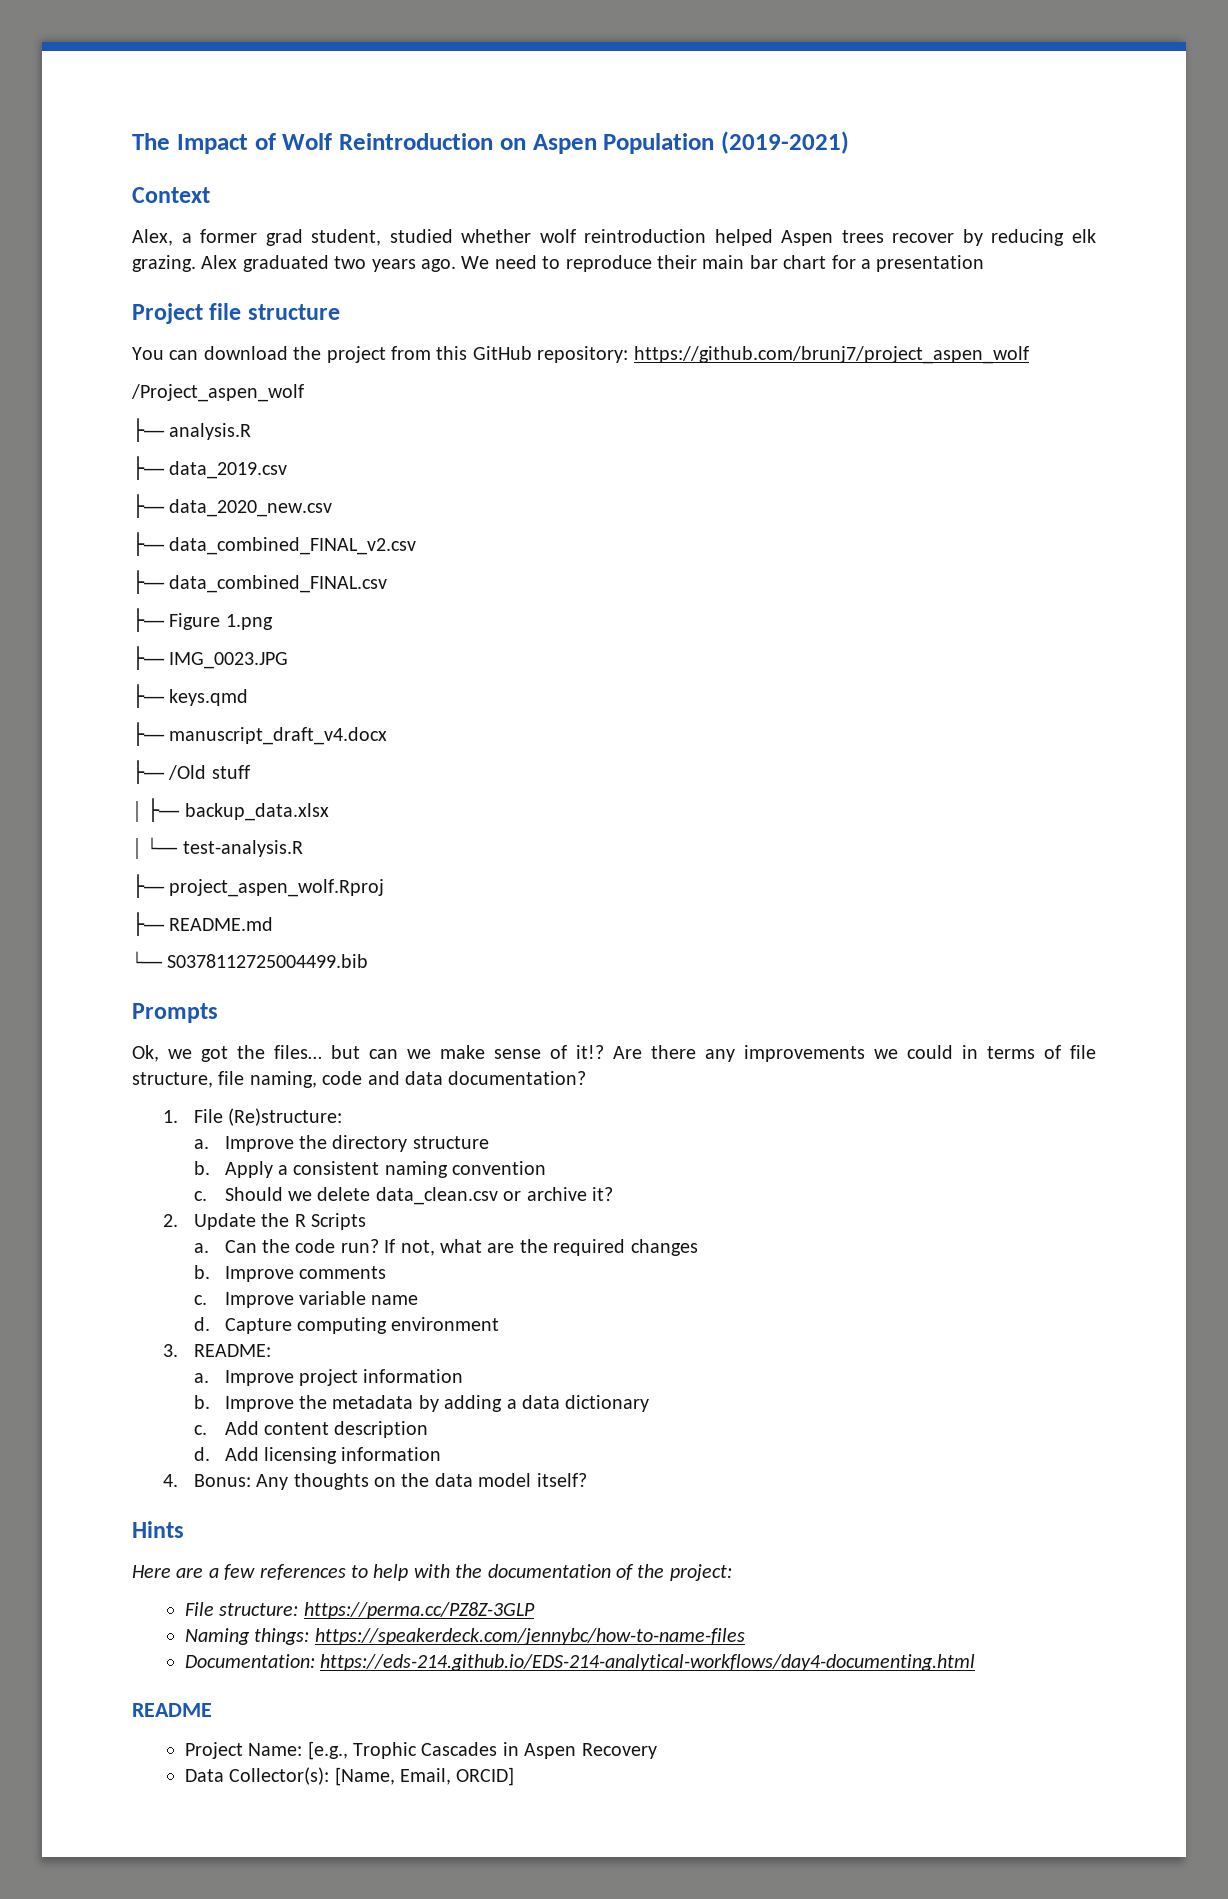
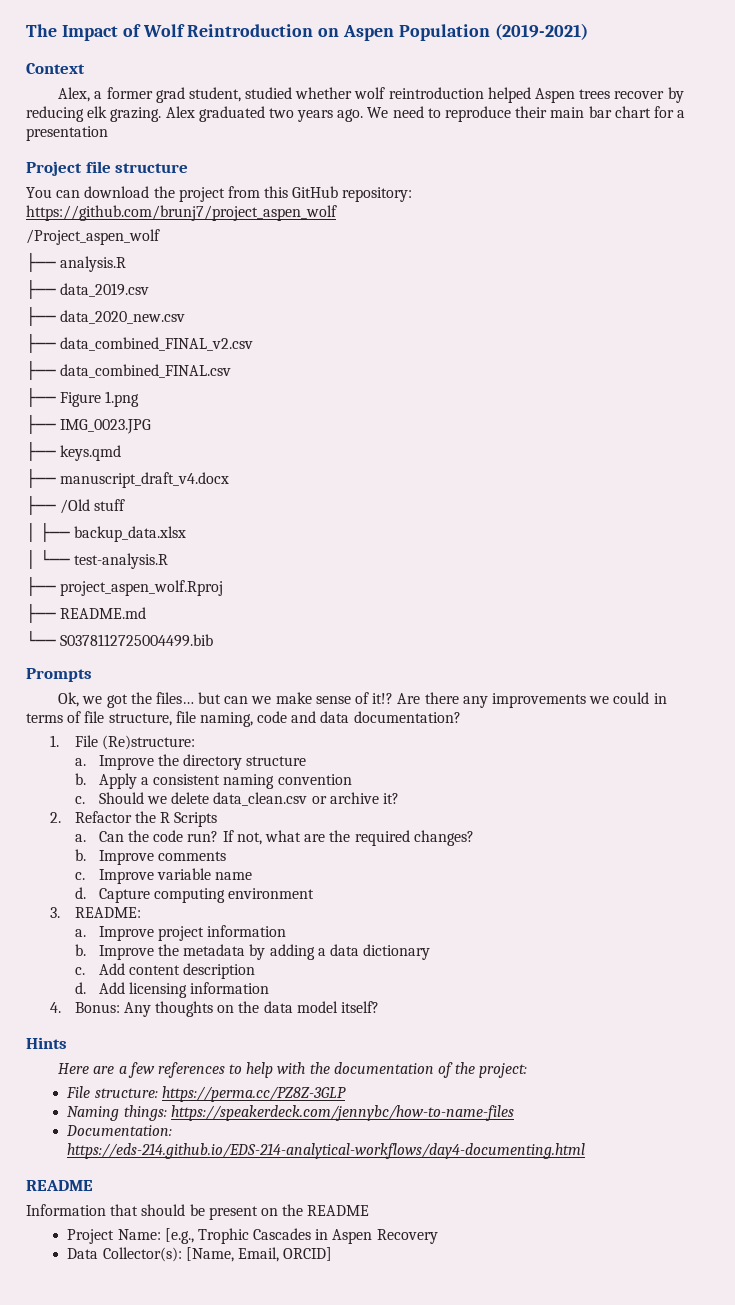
- 2. Update the R Scripts
+ 2. Refactor the R Scripts
- If not, what are the required changes
+ If not, what are the required changes?
+ Information that should be present on the README

